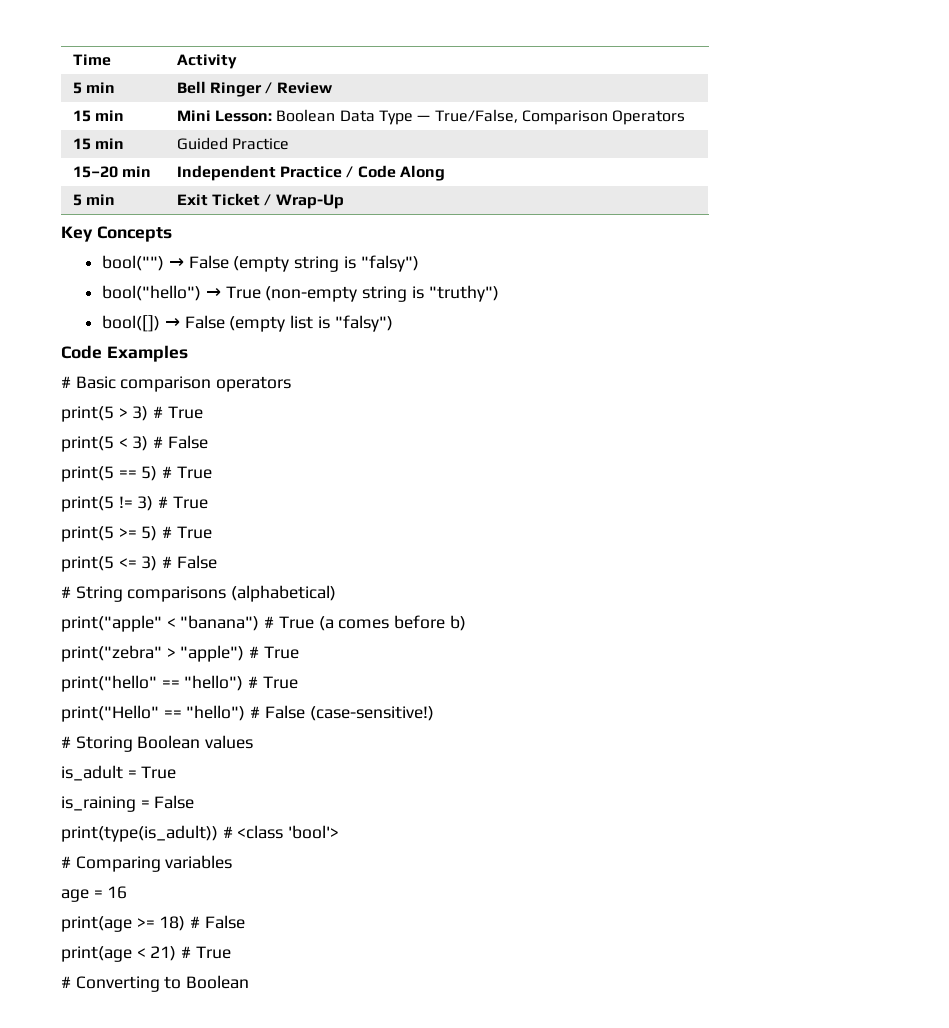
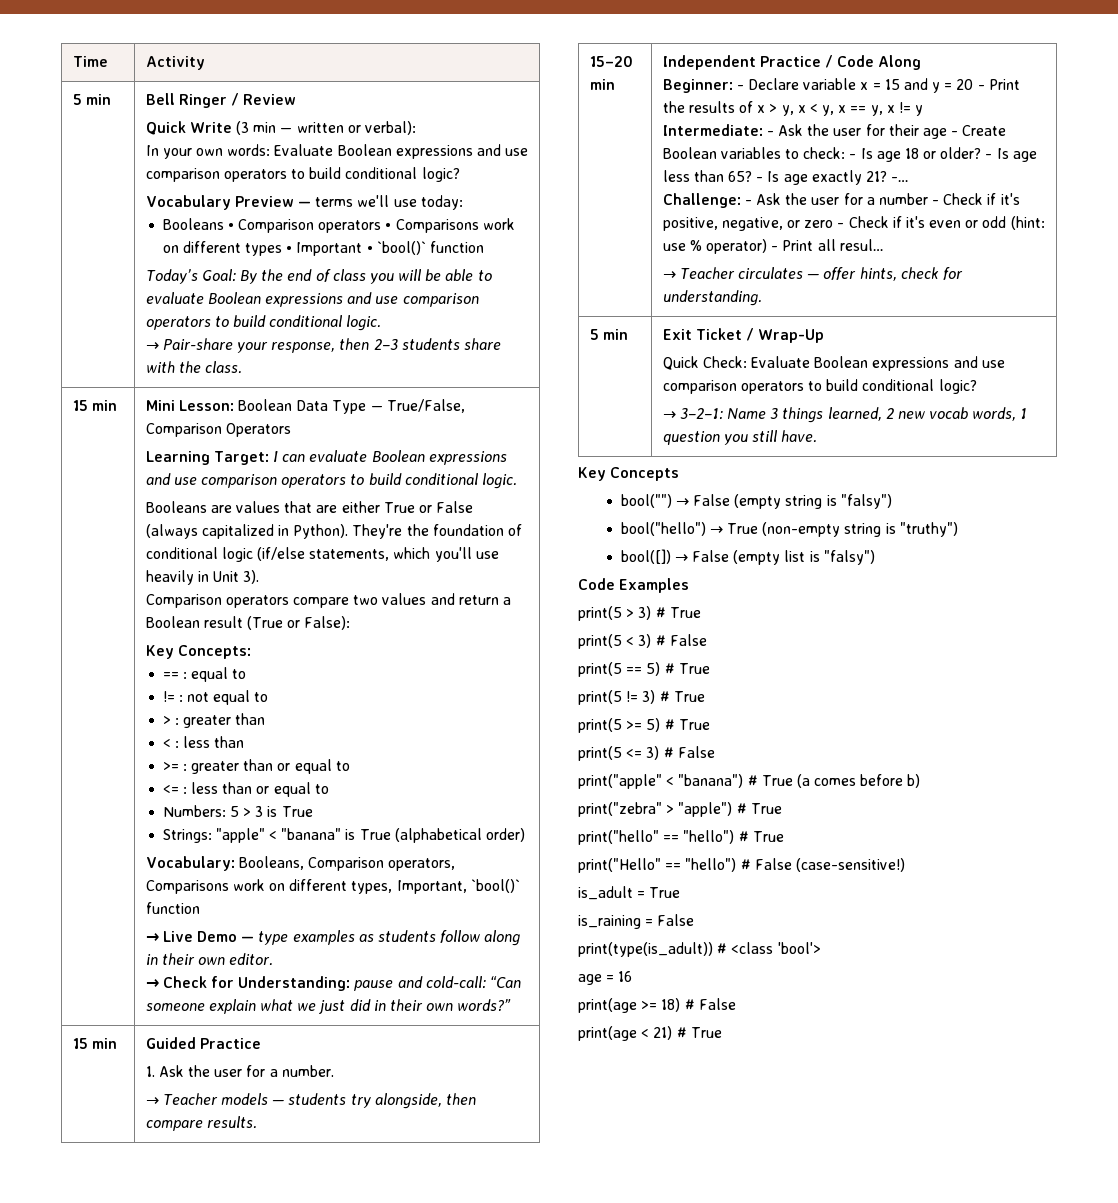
+ Quick Write (3 min — written or verbal):
+ In your own words: Evaluate Boolean expressions and use comparison operators to build conditional logic?
+ Vocabulary Preview — terms we'll use today:
+ Booleans • Comparison operators • Comparisons work on different types • Important • `bool()` function
+ Today’s Goal: By the end of class you will be able to evaluate Boolean expressions and use comparison operators to build conditional logic.
+ → Pair-share your response, then 2–3 students share with the class.
+ Learning Target: I can evaluate Boolean expressions and use comparison operators to build conditional logic.
+ Booleans are values that are either True or False (always capitalized in Python). They're the foundation of conditional logic (if/else statements, which you'll use heavily in Unit 3).
+ Comparison operators compare two values and return a Boolean result (True or False):
+ Key Concepts:
+ == : equal to
+ != : not equal to
+ > : greater than
+ < : less than
+ >= : greater than or equal to
+ <= : less than or equal to
+ Numbers: 5 > 3 is True
+ Strings: "apple" < "banana" is True (alphabetical order)
+ Vocabulary: Booleans, Comparison operators, Comparisons work on different types, Important, `bool()` function
+ → Live Demo — type examples as students follow along in their own editor.
+ → Check for Understanding: pause and cold-call: “Can someone explain what we just did in their own words?”
  15 min | Guided Practice
+ 1. Ask the user for a number.
+ → Teacher models — students try alongside, then compare results.
+ Beginner: - Declare variable x = 15 and y = 20 - Print the results of x > y, x < y, x == y, x != y
+ Intermediate: - Ask the user for their age - Create Boolean variables to check: - Is age 18 or older? - Is age less than 65? - Is age exactly 21? -…
+ Challenge: - Ask the user for a number - Check if it's positive, negative, or zero - Check if it's even or odd (hint: use % operator) - Print all resul…
+ → Teacher circulates — offer hints, check for understanding.
  5 min | Exit Ticket / Wrap-Up
+ Quick Check: Evaluate Boolean expressions and use comparison operators to build conditional logic?
+ → 3–2–1: Name 3 things learned, 2 new vocab words, 1 question you still have.
- # Basic comparison operators
- # String comparisons (alphabetical)
- # Storing Boolean values
- # Comparing variables
- # Converting to Boolean

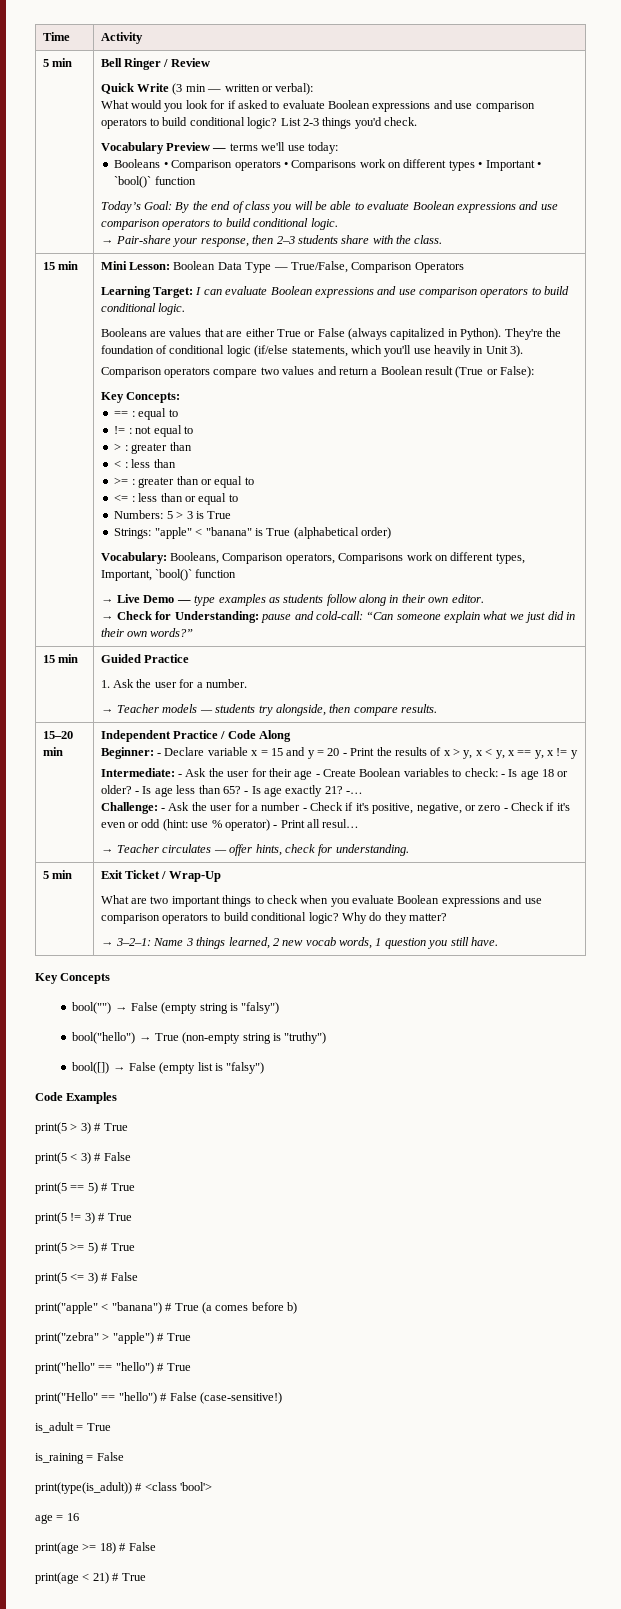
- In your own words: Evaluate Boolean expressions and use comparison operators to build conditional logic?
+ What would you look for if asked to evaluate Boolean expressions and use comparison operators to build conditional logic? List 2-3 things you'd check.
- Quick Check: Evaluate Boolean expressions and use comparison operators to build conditional logic?
+ What are two important things to check when you evaluate Boolean expressions and use comparison operators to build conditional logic? Why do they matter?

